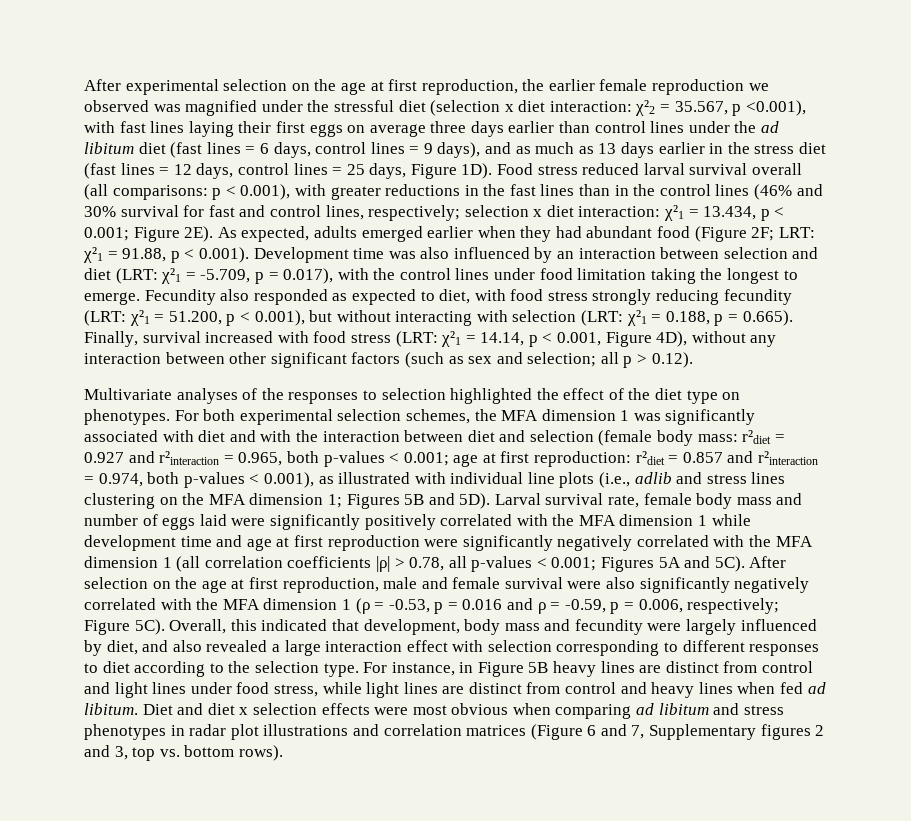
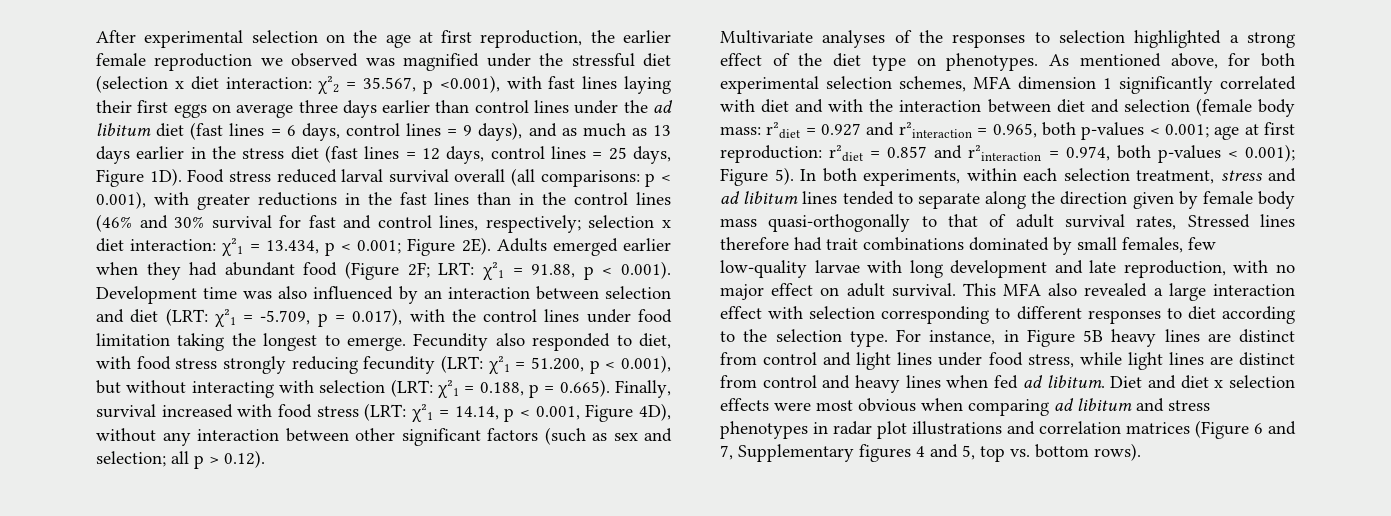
- As expected, adults emerged earlier when they had abundant food (Figure 2F; LRT: χ²1 = 91.88, p < 0.001). Development time was also influenced by an interaction between selection and diet (LRT: χ²1 = -5.709, p = 0.017), with the control lines under food limitation taking the longest to emerge.
+ Adults emerged earlier when they had abundant food (Figure 2F; LRT: χ²1 = 91.88, p < 0.001). Development time was also influenced by an interaction between selection and diet (LRT: χ²1 = -5.709, p = 0.017), with the control lines under food limitation taking the longest to emerge.
- Fecundity also responded as expected to diet, with food stress strongly reducing fecundity (LRT:
+ Fecundity also responded to diet, with food stress strongly reducing fecundity (LRT:
- Multivariate analyses of the responses to selection highlighted the effect of the diet type on phenotypes.
+ Multivariate analyses of the responses to selection highlighted a strong effect of the diet type on phenotypes.
- For both experimental selection schemes, the MFA dimension 1 was significantly associated with diet and with the interaction between diet and selection (female body mass:
+ As mentioned above, for both experimental selection schemes, MFA dimension 1 significantly correlated with diet and with the interaction between diet and selection (female body mass:
- r²diet = 0.857 and r²interaction = 0.974, both p-values < 0.001), as illustrated with individual line plots (i.e., adlib and stress lines clustering on the MFA dimension 1; Figures 5B and 5D). Larval survival rate, female body mass and number of eggs laid were significantly positively correlated with the MFA dimension 1 while development time and age at first reproduction were significantly negatively correlated with the MFA dimension 1 (all correlation coefficients |ρ| > 0.78, all p-values < 0.001; Figures 5A and 5C). After selection on the age at first reproduction, male and female survival were also significantly negatively correlated with the MFA dimension 1 (ρ = -0.53, p = 0.016 and ρ = -0.59, p = 0.006, respectively; Figure 5C). Overall, this indicated that development, body mass and fecundity were largely influenced by diet, and also revealed a large interaction effect with selection corresponding to different responses to diet according to the selection type.
+ r²diet = 0.857 and r²interaction = 0.974, both p-values < 0.001); Figure 5). In both experiments, within each selection treatment, stress and ad libitum lines tended to separate along the direction given by female body mass quasi-orthogonally to that of adult survival rates, Stressed lines therefore had trait combinations dominated by small females, few low-quality larvae with long development and late reproduction, with no major effect on adult survival. This MFA also revealed a large interaction effect with selection corresponding to different responses to diet according to the selection type.
- Diet and diet x selection effects were most obvious when comparing ad libitum and stress phenotypes in radar plot illustrations and correlation matrices (Figure 6 and 7, Supplementary figures 2 and 3, top vs. bottom rows).
+ Diet and diet x selection effects were most obvious when comparing ad libitum and stress phenotypes in radar plot illustrations and correlation matrices (Figure 6 and 7, Supplementary figures 4 and 5, top vs. bottom rows).

